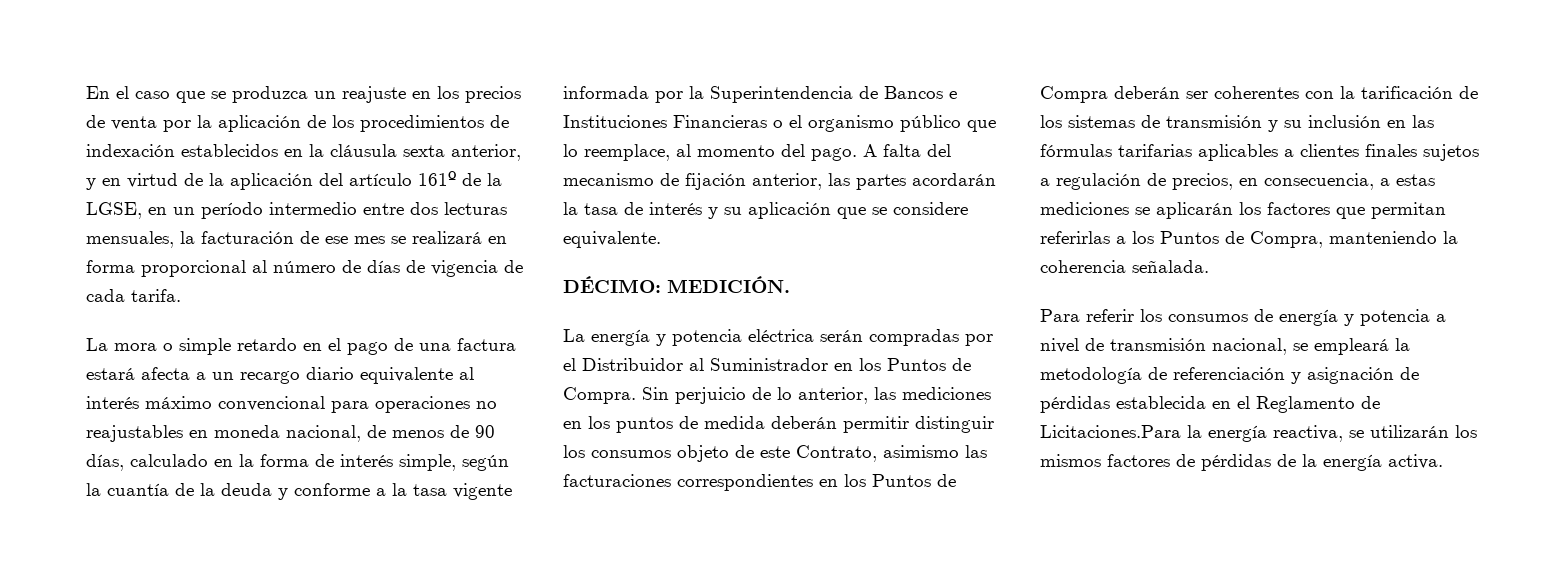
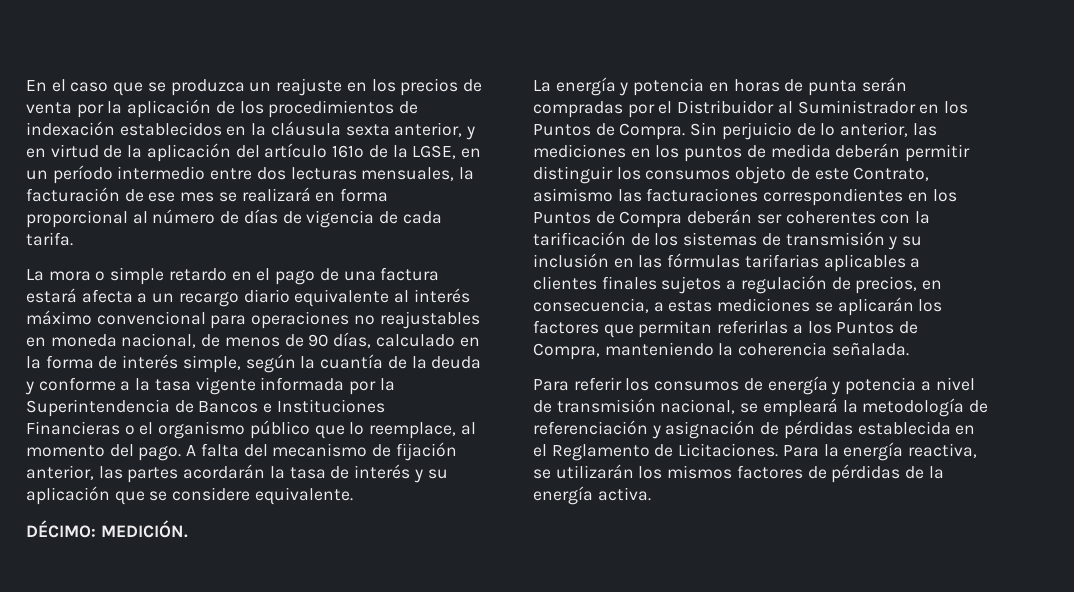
- La energía y potencia eléctrica serán compradas por el Distribuidor al Suministrador en los Puntos de Compra.
+ La energía y potencia en horas de punta serán compradas por el Distribuidor al Suministrador en los Puntos de Compra.
- Para referir los consumos de energía y potencia a nivel de transmisión nacional, se empleará la metodología de referenciación y asignación de pérdidas establecida en el Reglamento de Licitaciones.Para la energía reactiva, se utilizarán los mismos factores de pérdidas de la energía activa.
+ Para referir los consumos de energía y potencia a nivel de transmisión nacional, se empleará la metodología de referenciación y asignación de pérdidas establecida en el Reglamento de Licitaciones. Para la energía reactiva, se utilizarán los mismos factores de pérdidas de la energía activa.

